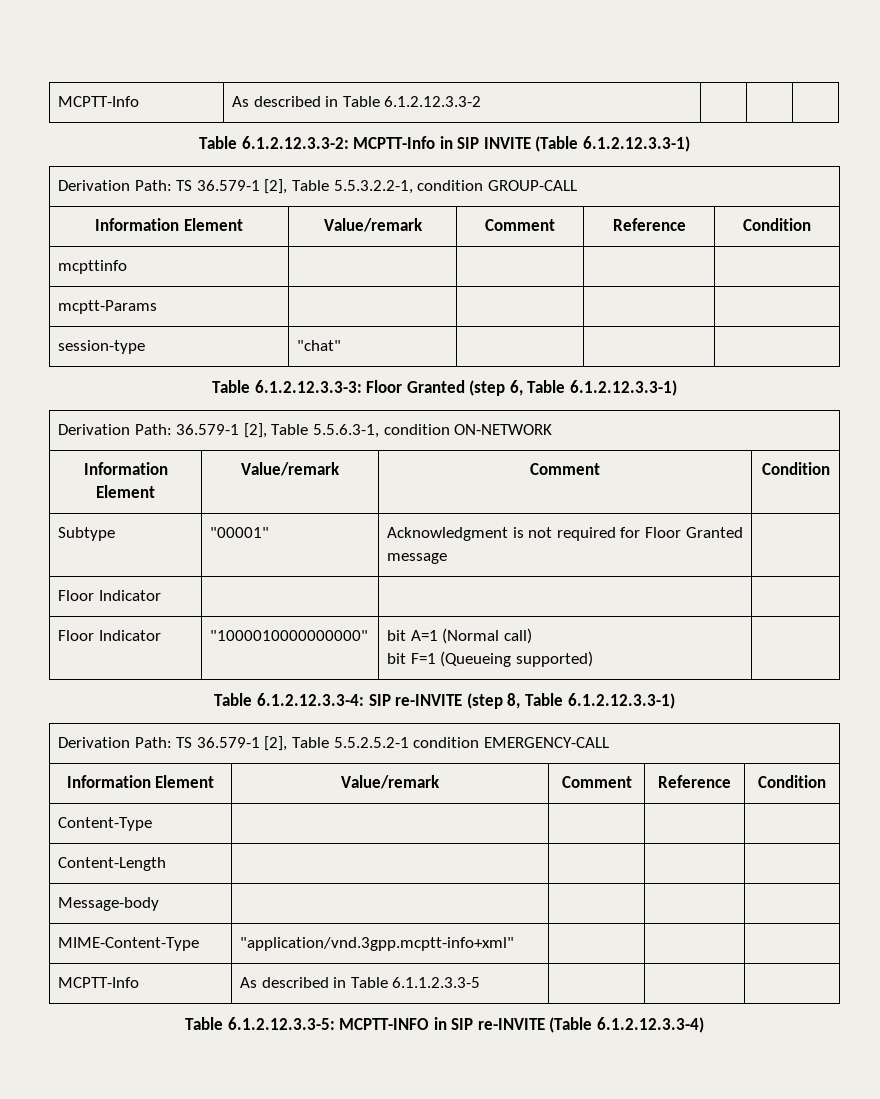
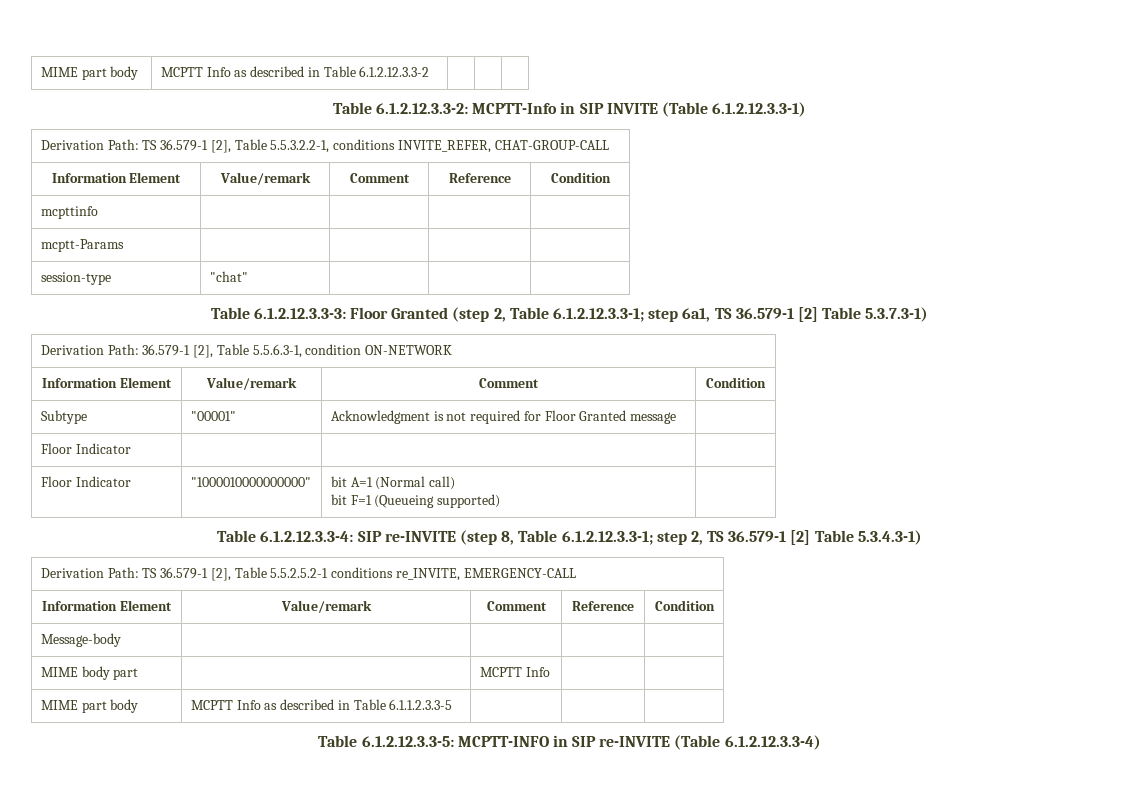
- MCPTT-Info | As described in Table 6.1.2.12.3.3-2 | | |
+ MIME part body | MCPTT Info as described in Table 6.1.2.12.3.3-2 | | |
- Derivation Path: TS 36.579-1 [2], Table 5.5.3.2.2-1, condition GROUP-CALL
+ Derivation Path: TS 36.579-1 [2], Table 5.5.3.2.2-1, conditions INVITE_REFER, CHAT-GROUP-CALL
- Table 6.1.2.12.3.3-3: Floor Granted (step 6, Table 6.1.2.12.3.3-1)
+ Table 6.1.2.12.3.3-3: Floor Granted (step 2, Table 6.1.2.12.3.3-1; step 6a1, TS 36.579-1 [2] Table 5.3.7.3-1)
- Table 6.1.2.12.3.3-4: SIP re-INVITE (step 8, Table 6.1.2.12.3.3-1)
+ Table 6.1.2.12.3.3-4: SIP re-INVITE (step 8, Table 6.1.2.12.3.3-1; step 2, TS 36.579-1 [2] Table 5.3.4.3-1)
- Derivation Path: TS 36.579-1 [2], Table 5.5.2.5.2-1 condition EMERGENCY-CALL
+ Derivation Path: TS 36.579-1 [2], Table 5.5.2.5.2-1 conditions re_INVITE, EMERGENCY-CALL
- Content-Type | | | |
- Content-Length | | | |
- MIME-Content-Type | "application/vnd.3gpp.mcptt-info+xml" | | |
- MCPTT-Info | As described in Table 6.1.1.2.3.3-5 | | |
+ MIME body part | | MCPTT Info | |
+ MIME part body | MCPTT Info as described in Table 6.1.1.2.3.3-5 | | |

